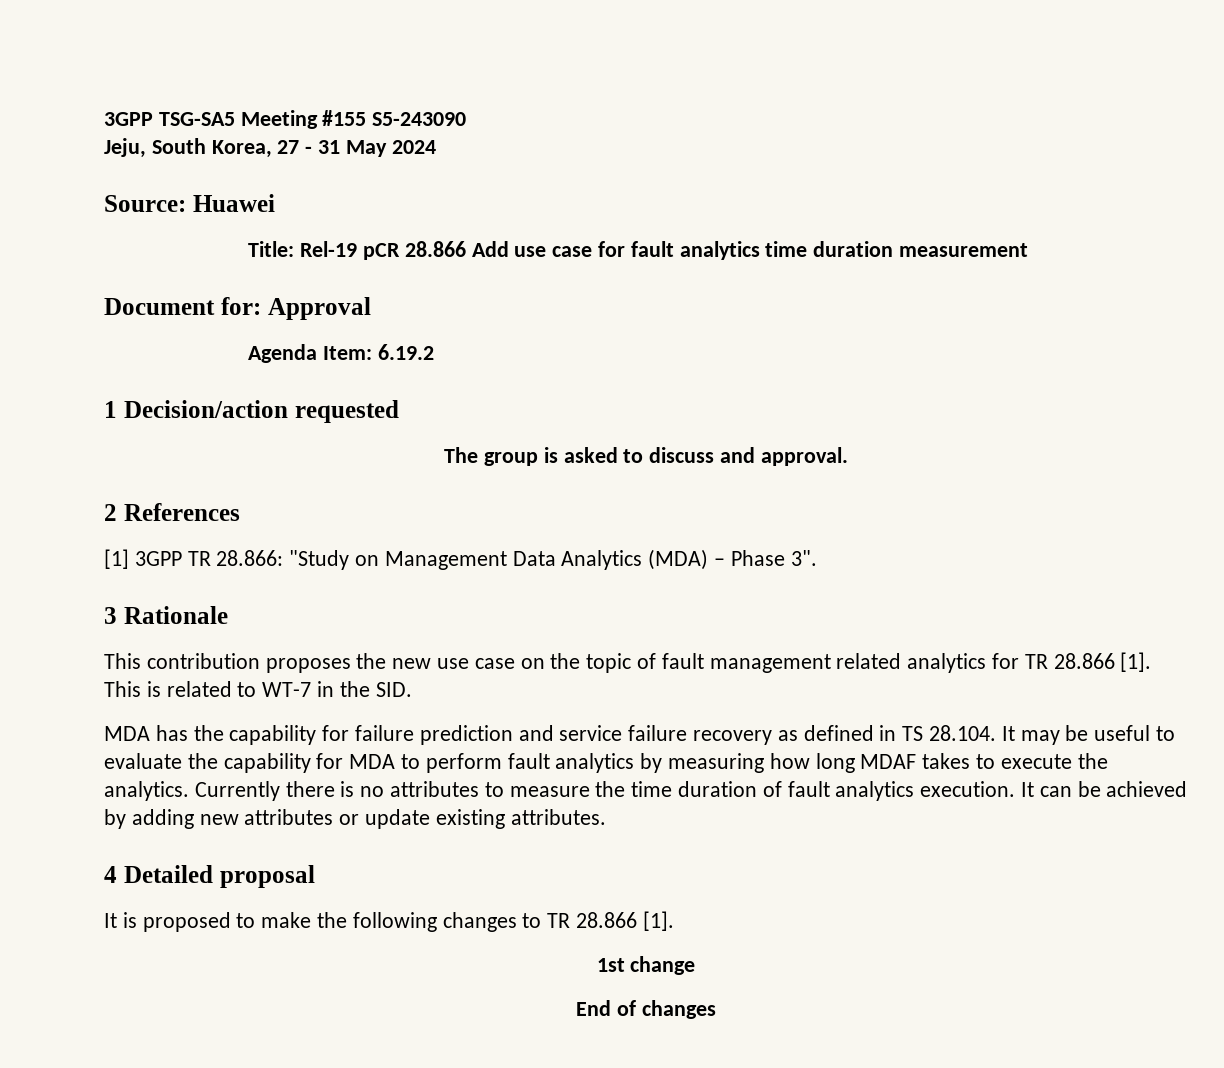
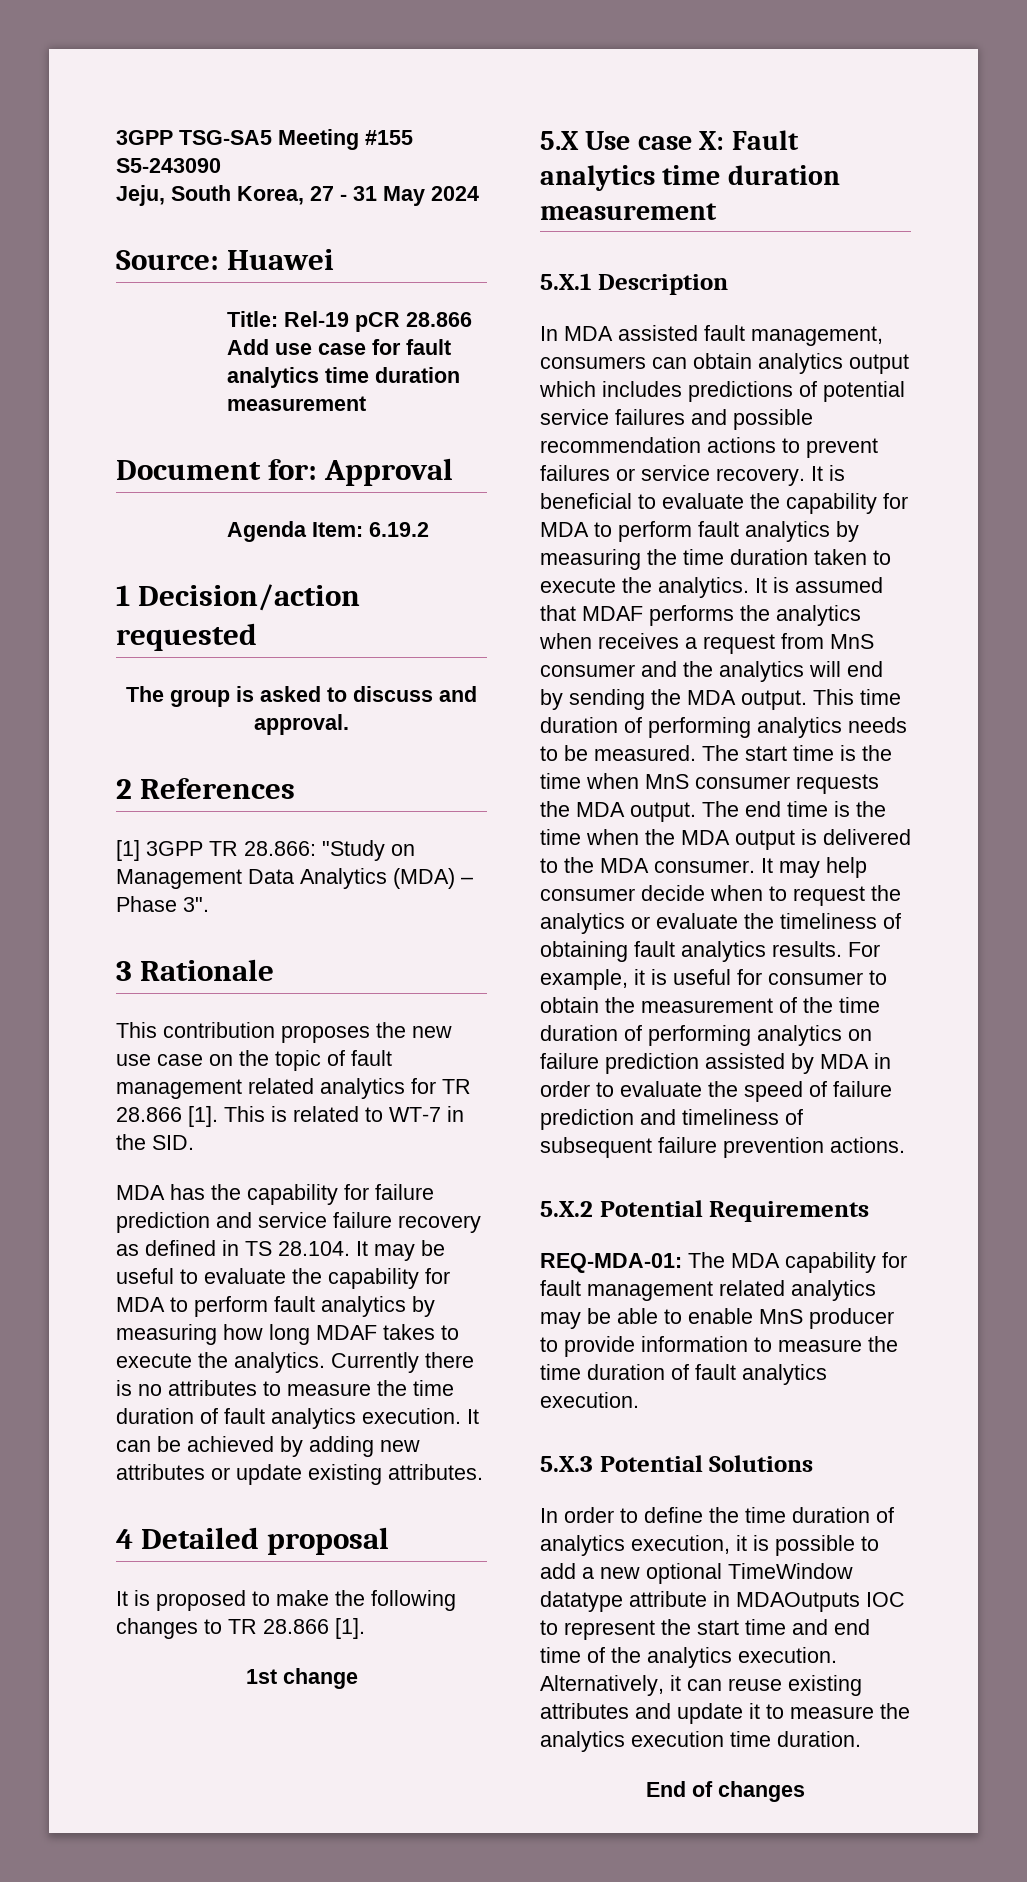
+ 5.X Use case X: Fault analytics time duration measurement
+ 5.X.1 Description
+ In MDA assisted fault management, consumers can obtain analytics output which includes predictions of potential service failures and possible recommendation actions to prevent failures or service recovery. It is beneficial to evaluate the capability for MDA to perform fault analytics by measuring the time duration taken to execute the analytics. It is assumed that MDAF performs the analytics when receives a request from MnS consumer and the analytics will end by sending the MDA output. This time duration of performing analytics needs to be measured. The start time is the time when MnS consumer requests the MDA output. The end time is the time when the MDA output is delivered to the MDA consumer. It may help consumer decide when to request the analytics or evaluate the timeliness of obtaining fault analytics results. For example, it is useful for consumer to obtain the measurement of the time duration of performing analytics on failure prediction assisted by MDA in order to evaluate the speed of failure prediction and timeliness of subsequent failure prevention actions.
+ 5.X.2 Potential Requirements
+ REQ-MDA-01: The MDA capability for fault management related analytics may be able to enable MnS producer to provide information to measure the time duration of fault analytics execution.
+ 5.X.3 Potential Solutions
+ In order to define the time duration of analytics execution, it is possible to add a new optional TimeWindow datatype attribute in MDAOutputs IOC to represent the start time and end time of the analytics execution. Alternatively, it can reuse existing attributes and update it to measure the analytics execution time duration.

